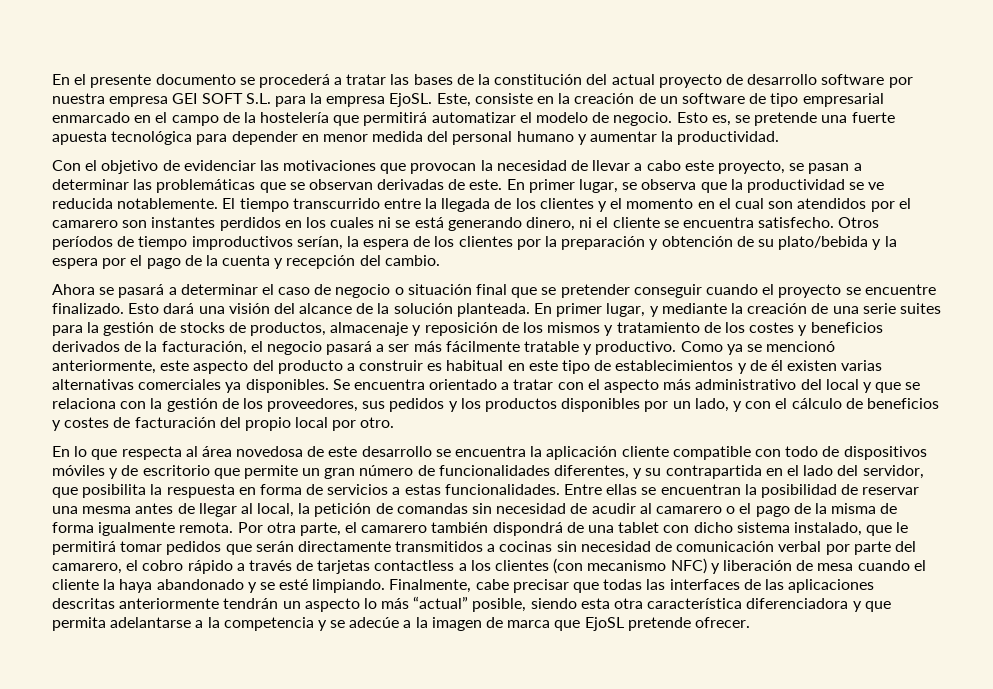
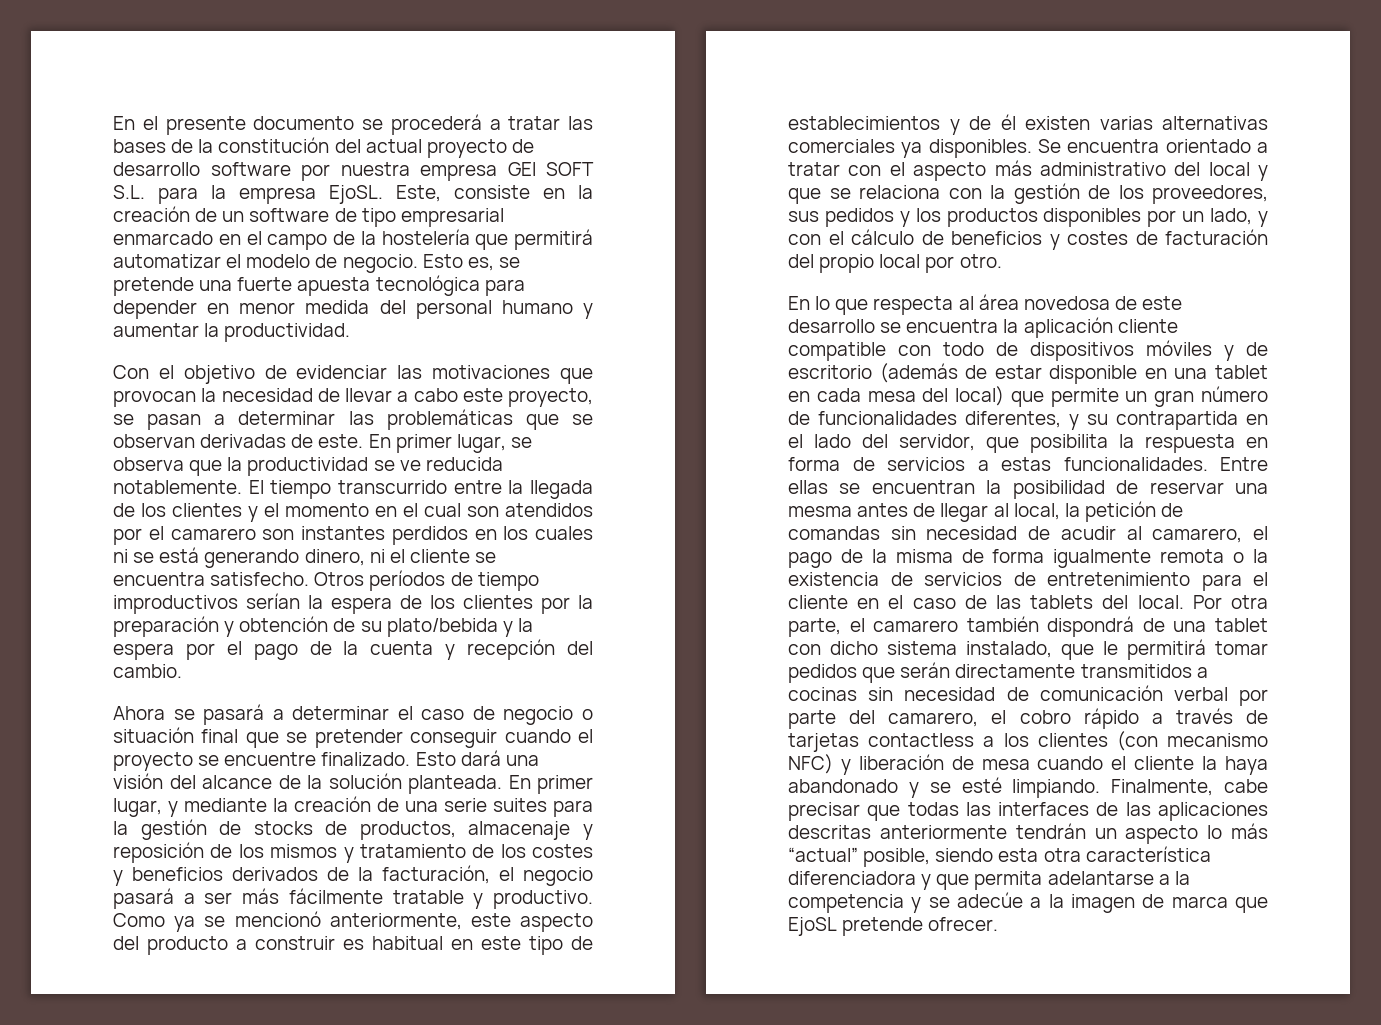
- Otros períodos de tiempo improductivos serían, la espera de los clientes por la preparación y obtención de su plato/bebida y la espera por el pago de la cuenta y recepción del cambio.
+ Otros períodos de tiempo improductivos serían la espera de los clientes por la preparación y obtención de su plato/bebida y la espera por el pago de la cuenta y recepción del cambio.
- En lo que respecta al área novedosa de este desarrollo se encuentra la aplicación cliente compatible con todo de dispositivos móviles y de escritorio que permite un gran número de funcionalidades diferentes, y su contrapartida en el lado del servidor, que posibilita la respuesta en forma de servicios a estas funcionalidades.
+ En lo que respecta al área novedosa de este desarrollo se encuentra la aplicación cliente compatible con todo de dispositivos móviles y de escritorio (además de estar disponible en una tablet en cada mesa del local) que permite un gran número de funcionalidades diferentes, y su contrapartida en el lado del servidor, que posibilita la respuesta en forma de servicios a estas funcionalidades.
- Entre ellas se encuentran la posibilidad de reservar una mesma antes de llegar al local, la petición de comandas sin necesidad de acudir al camarero o el pago de la misma de forma igualmente remota.
+ Entre ellas se encuentran la posibilidad de reservar una mesma antes de llegar al local, la petición de comandas sin necesidad de acudir al camarero, el pago de la misma de forma igualmente remota o la existencia de servicios de entretenimiento para el cliente en el caso de las tablets del local.

